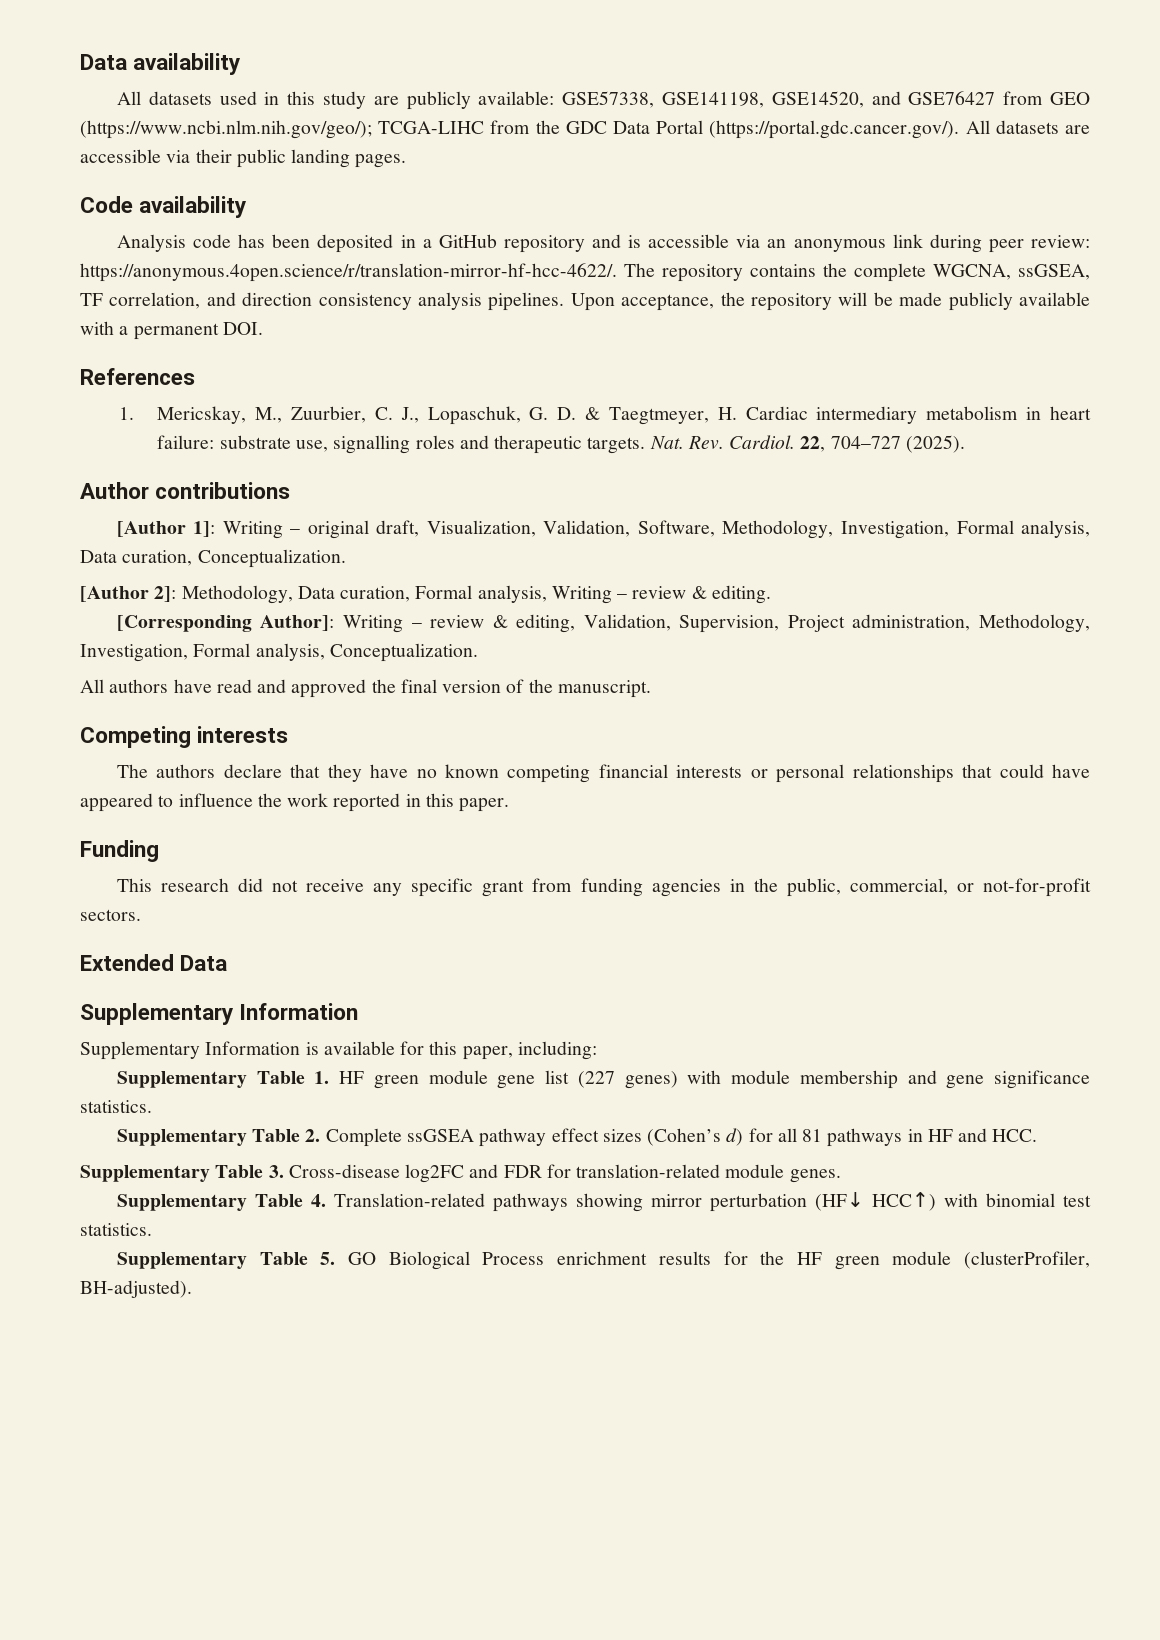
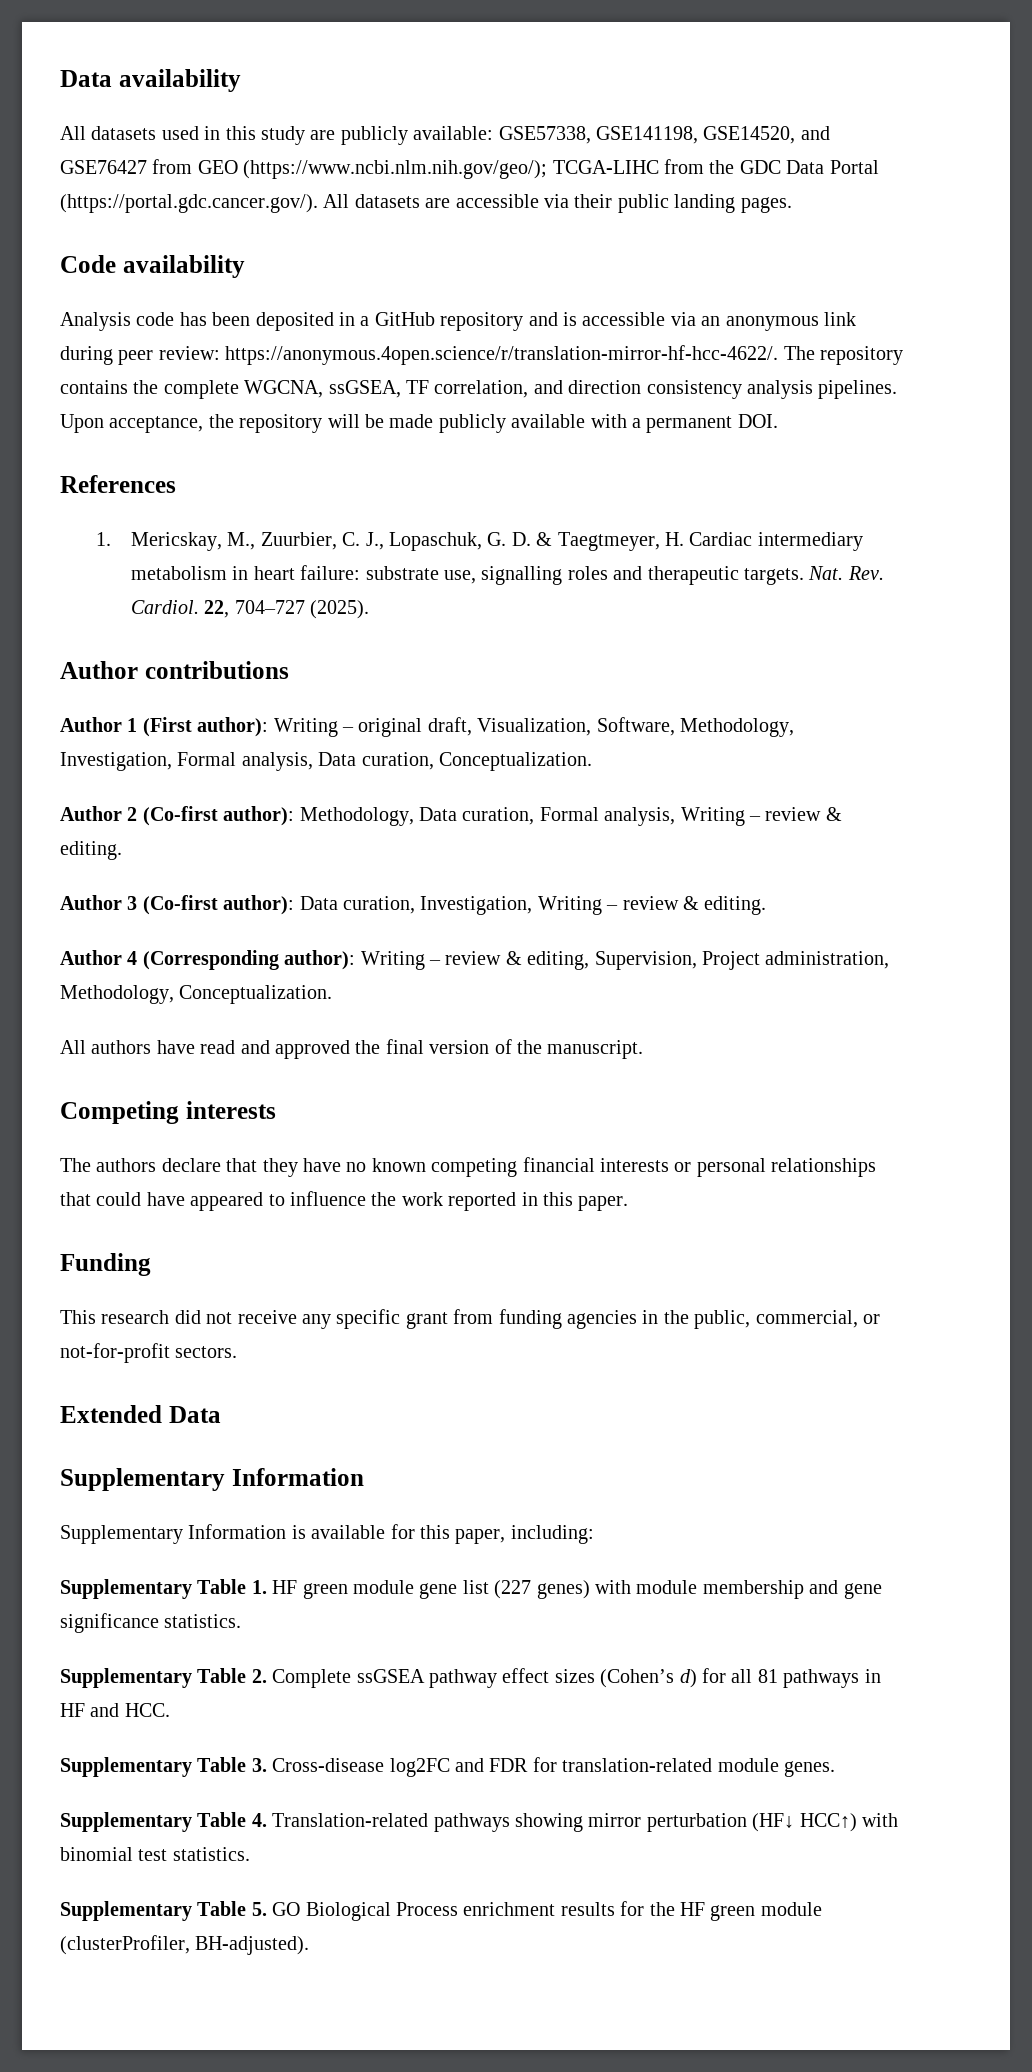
- [Author 1]: Writing – original draft, Visualization, Validation, Software, Methodology, Investigation, Formal analysis, Data curation, Conceptualization.
+ Author 1 (First author): Writing – original draft, Visualization, Software, Methodology, Investigation, Formal analysis, Data curation, Conceptualization.
- [Author 2]: Methodology, Data curation, Formal analysis, Writing – review & editing.
+ Author 2 (Co-first author): Methodology, Data curation, Formal analysis, Writing – review & editing.
- [Corresponding Author]: Writing – review & editing, Validation, Supervision, Project administration, Methodology, Investigation, Formal analysis, Conceptualization.
+ Author 3 (Co-first author): Data curation, Investigation, Writing – review & editing.
+ Author 4 (Corresponding author): Writing – review & editing, Supervision, Project administration, Methodology, Conceptualization.

